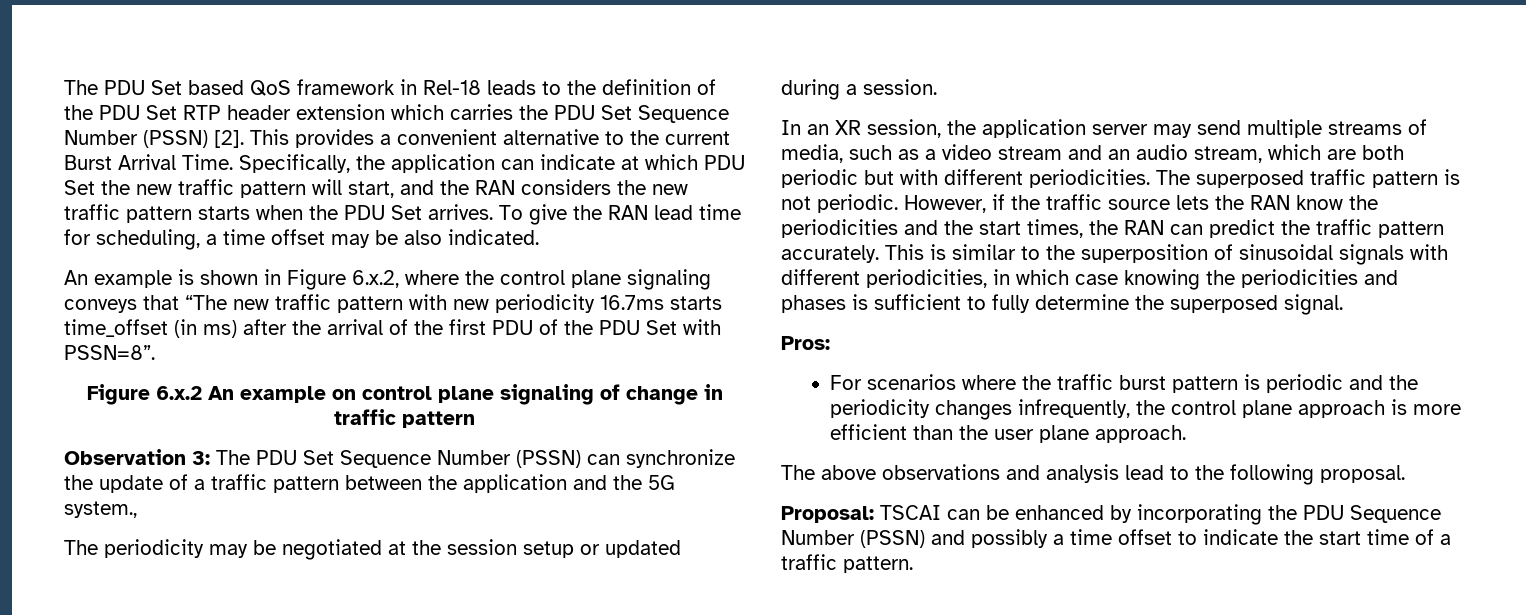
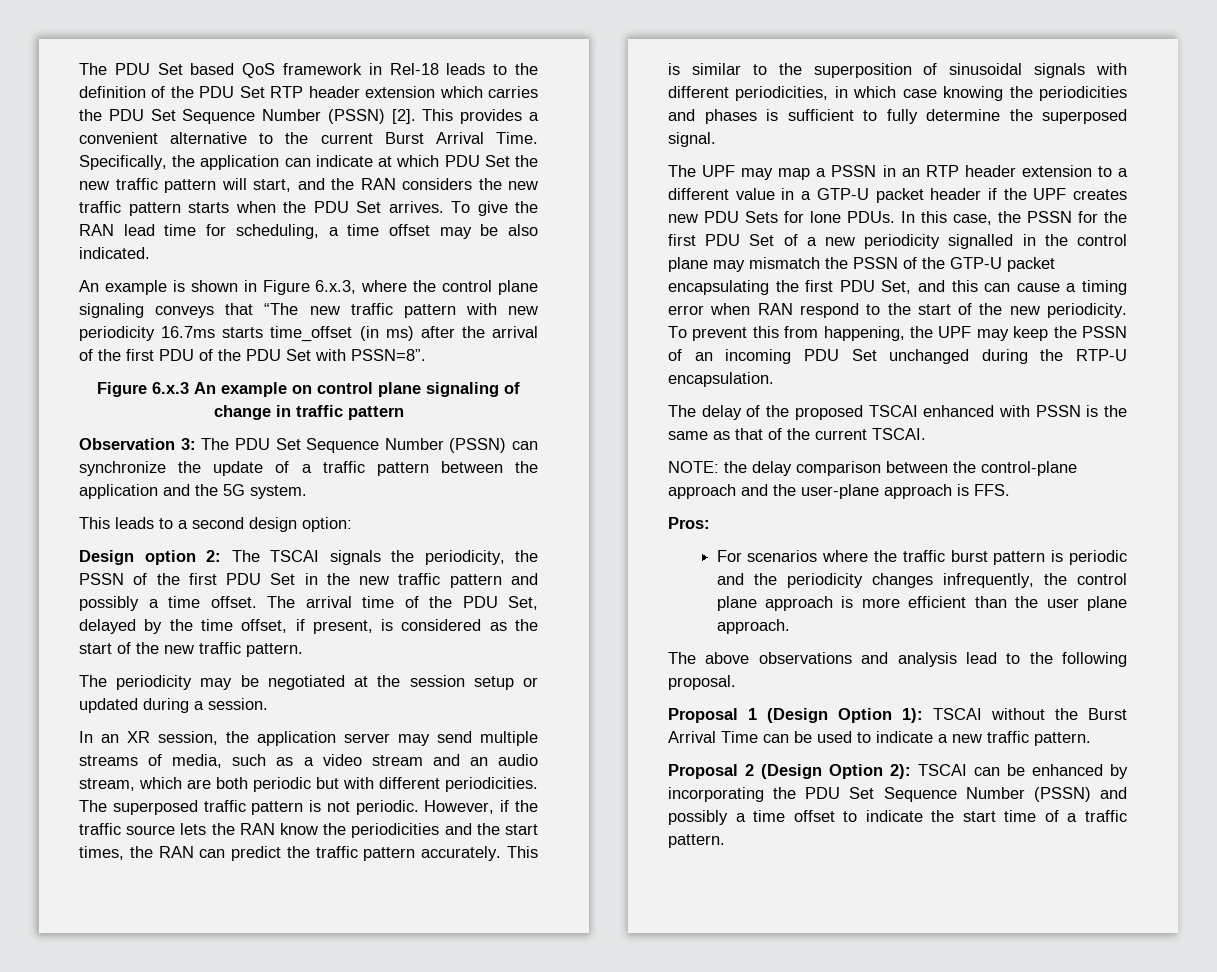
- An example is shown in Figure 6.x.2, where the control plane signaling conveys that “The new traffic pattern with new periodicity 16.7ms starts time_offset (in ms) after the arrival of the first PDU of the PDU Set with PSSN=8”.
+ An example is shown in Figure 6.x.3, where the control plane signaling conveys that “The new traffic pattern with new periodicity 16.7ms starts time_offset (in ms) after the arrival of the first PDU of the PDU Set with PSSN=8”.
- Figure 6.x.2 An example on control plane signaling of change in traffic pattern
+ Figure 6.x.3 An example on control plane signaling of change in traffic pattern
- Observation 3: The PDU Set Sequence Number (PSSN) can synchronize the update of a traffic pattern between the application and the 5G system.,
+ Observation 3: The PDU Set Sequence Number (PSSN) can synchronize the update of a traffic pattern between the application and the 5G system.
+ This leads to a second design option:
+ Design option 2: The TSCAI signals the periodicity, the PSSN of the first PDU Set in the new traffic pattern and possibly a time offset. The arrival time of the PDU Set, delayed by the time offset, if present, is considered as the start of the new traffic pattern.
+ The UPF may map a PSSN in an RTP header extension to a different value in a GTP-U packet header if the UPF creates new PDU Sets for lone PDUs. In this case, the PSSN for the first PDU Set of a new periodicity signalled in the control plane may mismatch the PSSN of the GTP-U packet encapsulating the first PDU Set, and this can cause a timing error when RAN respond to the start of the new periodicity. To prevent this from happening, the UPF may keep the PSSN of an incoming PDU Set unchanged during the RTP-U encapsulation.
+ The delay of the proposed TSCAI enhanced with PSSN is the same as that of the current TSCAI.
+ NOTE: the delay comparison between the control-plane approach and the user-plane approach is FFS.
- Proposal: TSCAI can be enhanced by incorporating the PDU Sequence Number (PSSN) and possibly a time offset to indicate the start time of a traffic pattern.
+ Proposal 1 (Design Option 1): TSCAI without the Burst Arrival Time can be used to indicate a new traffic pattern.
+ Proposal 2 (Design Option 2): TSCAI can be enhanced by incorporating the PDU Set Sequence Number (PSSN) and possibly a time offset to indicate the start time of a traffic pattern.

